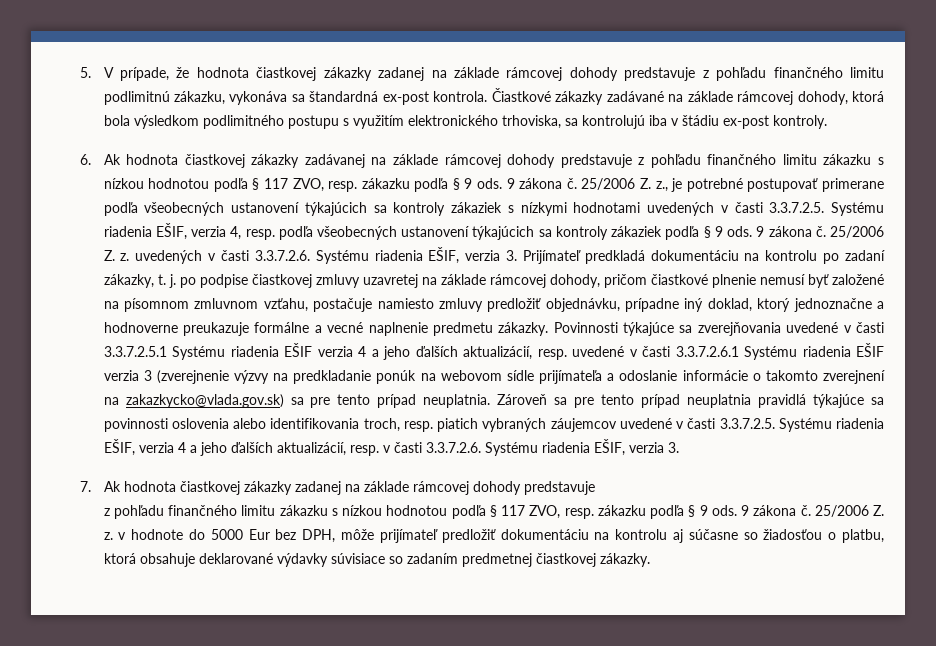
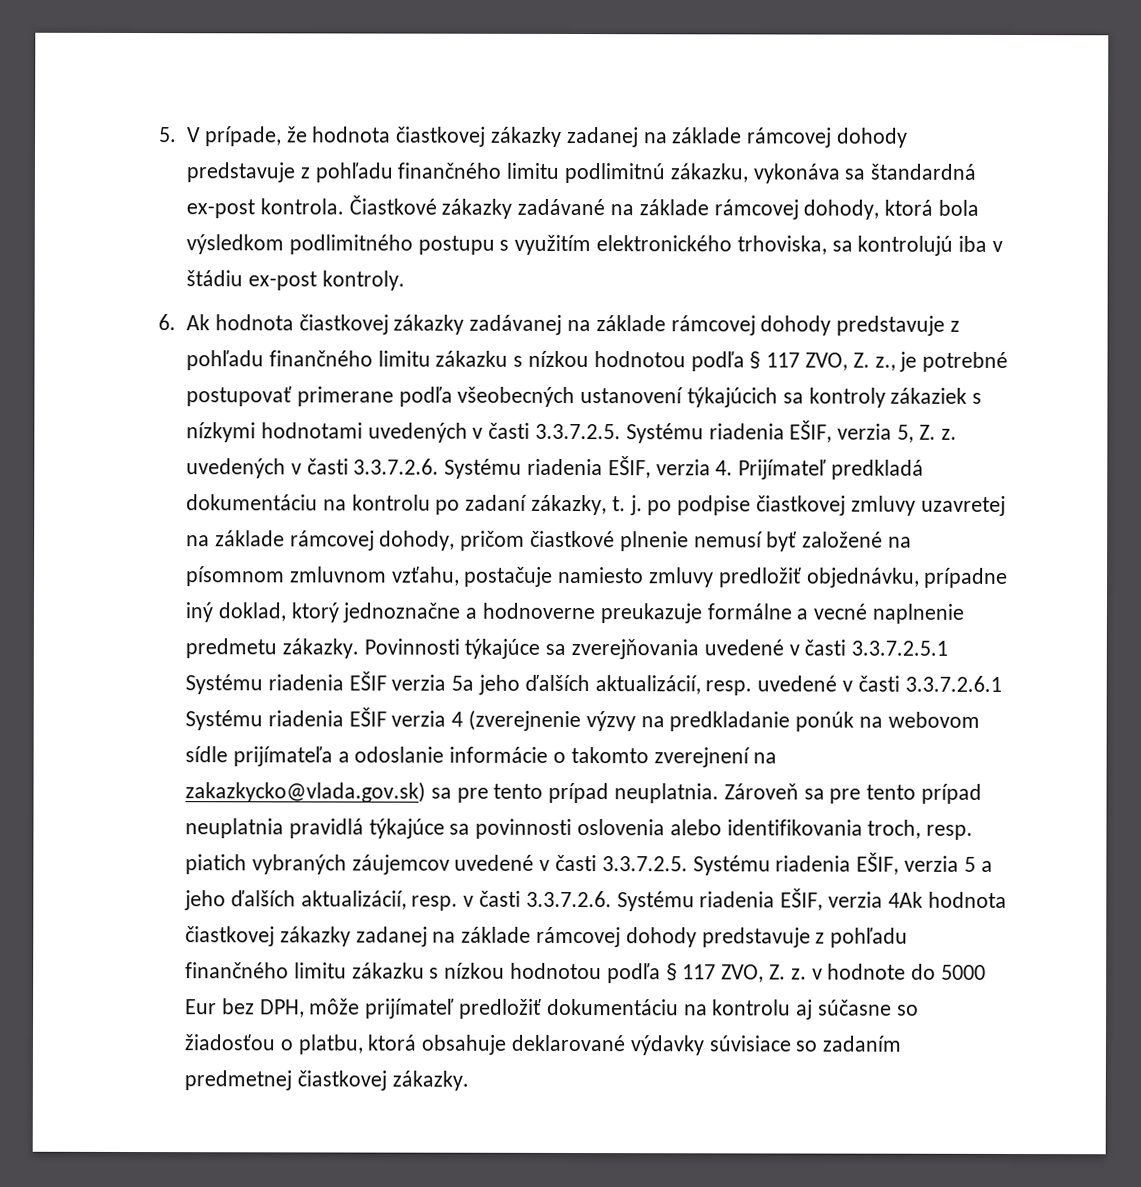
- 6. Ak hodnota čiastkovej zákazky zadávanej na základe rámcovej dohody predstavuje z pohľadu finančného limitu zákazku s nízkou hodnotou podľa § 117 ZVO, resp. zákazku podľa § 9 ods. 9 zákona č. 25/2006 Z. z., je potrebné postupovať primerane podľa všeobecných ustanovení týkajúcich sa kontroly zákaziek s nízkymi hodnotami uvedených v časti 3.3.7.2.5. Systému riadenia EŠIF, verzia 4, resp. podľa všeobecných ustanovení týkajúcich sa kontroly zákaziek podľa § 9 ods. 9 zákona č. 25/2006 Z. z. uvedených v časti 3.3.7.2.6. Systému riadenia EŠIF, verzia 3. Prijímateľ predkladá dokumentáciu na kontrolu po zadaní zákazky, t. j. po podpise čiastkovej zmluvy uzavretej na základe rámcovej dohody, pričom čiastkové plnenie nemusí byť založené na písomnom zmluvnom vzťahu, postačuje namiesto zmluvy predložiť objednávku, prípadne iný doklad, ktorý jednoznačne a hodnoverne preukazuje formálne a vecné naplnenie predmetu zákazky.
+ 6. Ak hodnota čiastkovej zákazky zadávanej na základe rámcovej dohody predstavuje z pohľadu finančného limitu zákazku s nízkou hodnotou podľa § 117 ZVO, Z. z., je potrebné postupovať primerane podľa všeobecných ustanovení týkajúcich sa kontroly zákaziek s nízkymi hodnotami uvedených v časti 3.3.7.2.5. Systému riadenia EŠIF, verzia 5, Z. z. uvedených v časti 3.3.7.2.6. Systému riadenia EŠIF, verzia 4. Prijímateľ predkladá dokumentáciu na kontrolu po zadaní zákazky, t. j. po podpise čiastkovej zmluvy uzavretej na základe rámcovej dohody, pričom čiastkové plnenie nemusí byť založené na písomnom zmluvnom vzťahu, postačuje namiesto zmluvy predložiť objednávku, prípadne iný doklad, ktorý jednoznačne a hodnoverne preukazuje formálne a vecné naplnenie predmetu zákazky.
- Povinnosti týkajúce sa zverejňovania uvedené v časti 3.3.7.2.5.1 Systému riadenia EŠIF verzia 4 a jeho ďalších aktualizácií, resp. uvedené v časti 3.3.7.2.6.1 Systému riadenia EŠIF verzia 3 (zverejnenie výzvy na predkladanie ponúk na webovom sídle prijímateľa a odoslanie informácie o takomto zverejnení na zakazkycko@vlada.gov.sk) sa pre tento prípad neuplatnia.
+ Povinnosti týkajúce sa zverejňovania uvedené v časti 3.3.7.2.5.1 Systému riadenia EŠIF verzia 5a jeho ďalších aktualizácií, resp. uvedené v časti 3.3.7.2.6.1 Systému riadenia EŠIF verzia 4 (zverejnenie výzvy na predkladanie ponúk na webovom sídle prijímateľa a odoslanie informácie o takomto zverejnení na zakazkycko@vlada.gov.sk) sa pre tento prípad neuplatnia.
- Zároveň sa pre tento prípad neuplatnia pravidlá týkajúce sa povinnosti oslovenia alebo identifikovania troch, resp. piatich vybraných záujemcov uvedené v časti 3.3.7.2.5. Systému riadenia EŠIF, verzia 4 a jeho ďalších aktualizácií, resp. v časti 3.3.7.2.6. Systému riadenia EŠIF, verzia 3.
- 7. Ak hodnota čiastkovej zákazky zadanej na základe rámcovej dohody predstavuje
- z pohľadu finančného limitu zákazku s nízkou hodnotou podľa § 117 ZVO, resp. zákazku podľa § 9 ods. 9 zákona č. 25/2006 Z. z. v hodnote do 5000 Eur bez DPH, môže prijímateľ predložiť dokumentáciu na kontrolu aj súčasne so žiadosťou o platbu, ktorá obsahuje deklarované výdavky súvisiace so zadaním predmetnej čiastkovej zákazky.
+ Zároveň sa pre tento prípad neuplatnia pravidlá týkajúce sa povinnosti oslovenia alebo identifikovania troch, resp. piatich vybraných záujemcov uvedené v časti 3.3.7.2.5. Systému riadenia EŠIF, verzia 5 a jeho ďalších aktualizácií, resp. v časti 3.3.7.2.6. Systému riadenia EŠIF, verzia 4Ak hodnota čiastkovej zákazky zadanej na základe rámcovej dohody predstavuje z pohľadu finančného limitu zákazku s nízkou hodnotou podľa § 117 ZVO, Z. z. v hodnote do 5000 Eur bez DPH, môže prijímateľ predložiť dokumentáciu na kontrolu aj súčasne so žiadosťou o platbu, ktorá obsahuje deklarované výdavky súvisiace so zadaním predmetnej čiastkovej zákazky.

